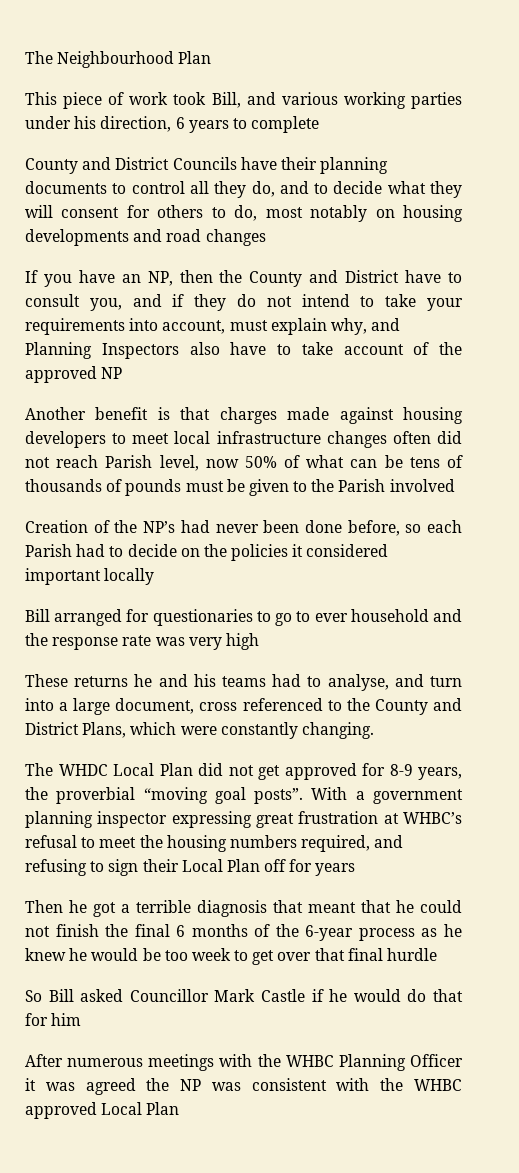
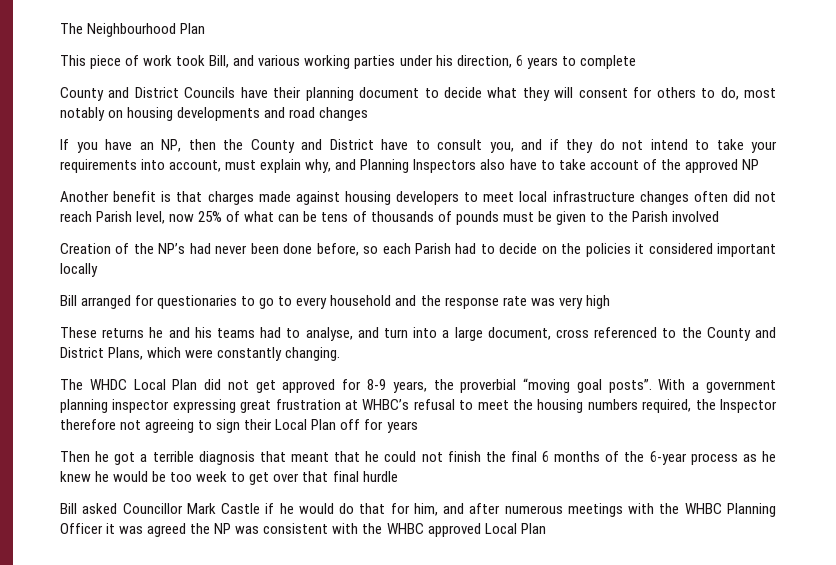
- County and District Councils have their planning documents to control all they do, and to decide what they will consent for others to do, most notably on housing developments and road changes
+ County and District Councils have their planning document to decide what they will consent for others to do, most notably on housing developments and road changes
- Another benefit is that charges made against housing developers to meet local infrastructure changes often did not reach Parish level, now 50% of what can be tens of thousands of pounds must be given to the Parish involved
+ Another benefit is that charges made against housing developers to meet local infrastructure changes often did not reach Parish level, now 25% of what can be tens of thousands of pounds must be given to the Parish involved
- Bill arranged for questionaries to go to ever household and the response rate was very high
+ Bill arranged for questionaries to go to every household and the response rate was very high
- With a government planning inspector expressing great frustration at WHBC’s refusal to meet the housing numbers required, and refusing to sign their Local Plan off for years
+ With a government planning inspector expressing great frustration at WHBC’s refusal to meet the housing numbers required, the Inspector therefore not agreeing to sign their Local Plan off for years
- So Bill asked Councillor Mark Castle if he would do that for him
- After numerous meetings with the WHBC Planning Officer it was agreed the NP was consistent with the WHBC approved Local Plan
+ Bill asked Councillor Mark Castle if he would do that for him, and after numerous meetings with the WHBC Planning Officer it was agreed the NP was consistent with the WHBC approved Local Plan

